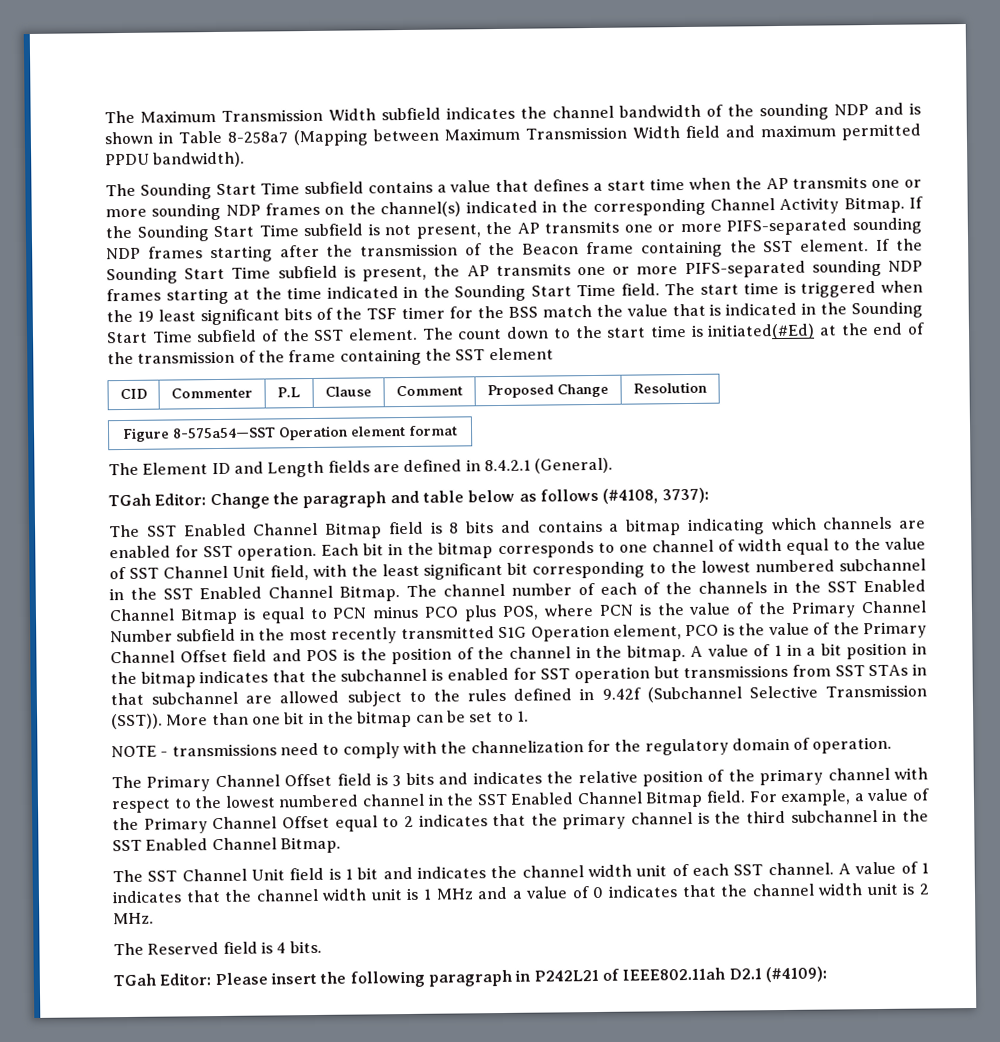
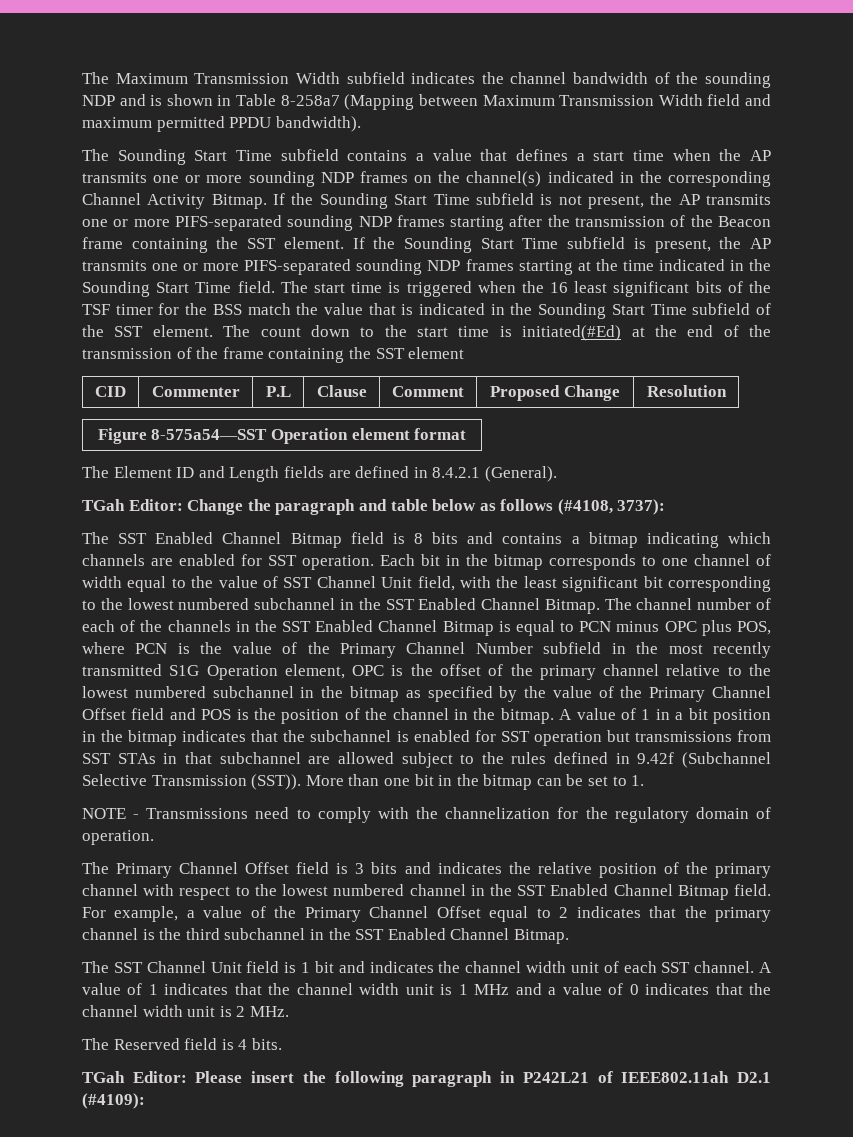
- The start time is triggered when the 19 least significant bits of the TSF timer for the BSS match the value that is indicated in the Sounding Start Time subfield of the SST element.
+ The start time is triggered when the 16 least significant bits of the TSF timer for the BSS match the value that is indicated in the Sounding Start Time subfield of the SST element.
- The channel number of each of the channels in the SST Enabled Channel Bitmap is equal to PCN minus PCO plus POS, where PCN is the value of the Primary Channel Number subfield in the most recently transmitted S1G Operation element, PCO is the value of the Primary Channel Offset field and POS is the position of the channel in the bitmap.
+ The channel number of each of the channels in the SST Enabled Channel Bitmap is equal to PCN minus OPC plus POS, where PCN is the value of the Primary Channel Number subfield in the most recently transmitted S1G Operation element, OPC is the offset of the primary channel relative to the lowest numbered subchannel in the bitmap as specified by the value of the Primary Channel Offset field and POS is the position of the channel in the bitmap.
- NOTE - transmissions need to comply with the channelization for the regulatory domain of operation.
+ NOTE - Transmissions need to comply with the channelization for the regulatory domain of operation.

